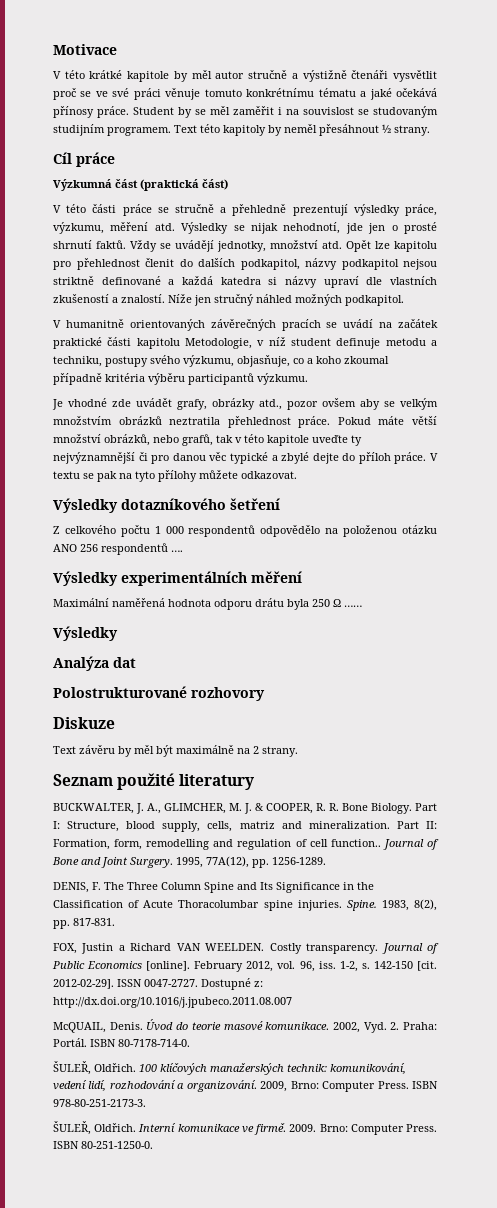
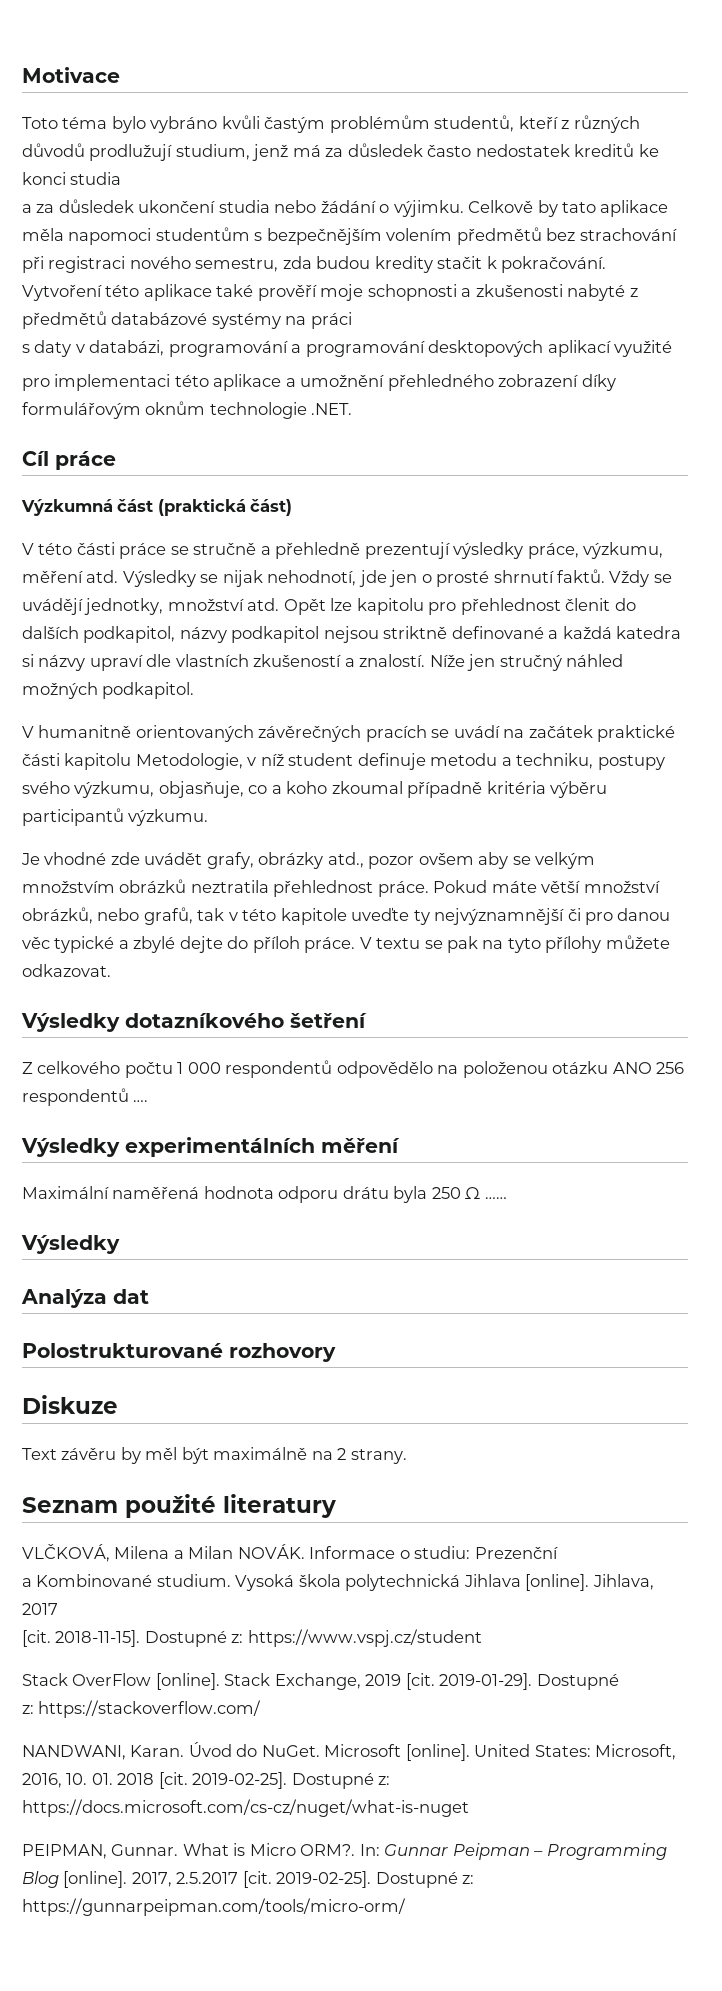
- V této krátké kapitole by měl autor stručně a výstižně čtenáři vysvětlit proč se ve své práci věnuje tomuto konkrétnímu tématu a jaké očekává přínosy práce. Student by se měl zaměřit i na souvislost se studovaným studijním programem. Text této kapitoly by neměl přesáhnout ½ strany.
+ Toto téma bylo vybráno kvůli častým problémům studentů, kteří z různých důvodů prodlužují studium, jenž má za důsledek často nedostatek kreditů ke konci studia
+ a za důsledek ukončení studia nebo žádání o výjimku. Celkově by tato aplikace měla napomoci studentům s bezpečnějším volením předmětů bez strachování při registraci nového semestru, zda budou kredity stačit k pokračování. Vytvoření této aplikace také prověří moje schopnosti a zkušenosti nabyté z předmětů databázové systémy na práci
+ s daty v databázi, programování a programování desktopových aplikací využité
+ pro implementaci této aplikace a umožnění přehledného zobrazení díky formulářovým oknům technologie .NET.
- BUCKWALTER, J. A., GLIMCHER, M. J. & COOPER, R. R. Bone Biology. Part I: Structure, blood supply, cells, matriz and mineralization. Part II: Formation, form, remodelling and regulation of cell function.. Journal of Bone and Joint Surgery. 1995, 77A(12), pp. 1256-1289.
- DENIS, F. The Three Column Spine and Its Significance in the Classification of Acute Thoracolumbar spine injuries. Spine. 1983, 8(2), pp. 817-831.
- FOX, Justin a Richard VAN WEELDEN. Costly transparency. Journal of Public Economics [online]. February 2012, vol. 96, iss. 1-2, s. 142-150 [cit. 2012-02-29]. ISSN 0047-2727. Dostupné z: http://dx.doi.org/10.1016/j.jpubeco.2011.08.007
- McQUAIL, Denis. Úvod do teorie masové komunikace. 2002, Vyd. 2. Praha: Portál. ISBN 80-7178-714-0.
- ŠULEŘ, Oldřich. 100 klíčových manažerských technik: komunikování, vedení lidí, rozhodování a organizování. 2009, Brno: Computer Press. ISBN 978-80-251-2173-3.
- ŠULEŘ, Oldřich. Interní komunikace ve firmě. 2009. Brno: Computer Press. ISBN 80-251-1250-0.
+ VLČKOVÁ, Milena a Milan NOVÁK. Informace o studiu: Prezenční
+ a Kombinované studium. Vysoká škola polytechnická Jihlava [online]. Jihlava, 2017
+ [cit. 2018-11-15]. Dostupné z: https://www.vspj.cz/student
+ Stack OverFlow [online]. Stack Exchange, 2019 [cit. 2019-01-29]. Dostupné
+ z: https://stackoverflow.com/
+ NANDWANI, Karan. Úvod do NuGet. Microsoft [online]. United States: Microsoft, 2016, 10. 01. 2018 [cit. 2019-02-25]. Dostupné z: https://docs.microsoft.com/cs-cz/nuget/what-is-nuget
+ PEIPMAN, Gunnar. What is Micro ORM?. In: Gunnar Peipman – Programming Blog [online]. 2017, 2.5.2017 [cit. 2019-02-25]. Dostupné z: https://gunnarpeipman.com/tools/micro-orm/

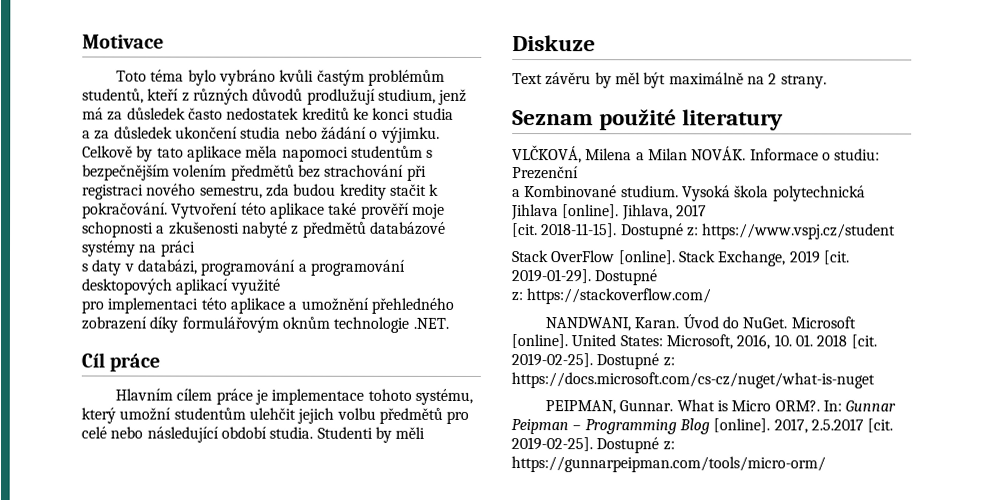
- Výzkumná část (praktická část)
- V této části práce se stručně a přehledně prezentují výsledky práce, výzkumu, měření atd. Výsledky se nijak nehodnotí, jde jen o prosté shrnutí faktů. Vždy se uvádějí jednotky, množství atd. Opět lze kapitolu pro přehlednost členit do dalších podkapitol, názvy podkapitol nejsou striktně definované a každá katedra si názvy upraví dle vlastních zkušeností a znalostí. Níže jen stručný náhled možných podkapitol.
- V humanitně orientovaných závěrečných pracích se uvádí na začátek praktické části kapitolu Metodologie, v níž student definuje metodu a techniku, postupy svého výzkumu, objasňuje, co a koho zkoumal případně kritéria výběru participantů výzkumu.
- Je vhodné zde uvádět grafy, obrázky atd., pozor ovšem aby se velkým množstvím obrázků neztratila přehlednost práce. Pokud máte větší množství obrázků, nebo grafů, tak v této kapitole uveďte ty nejvýznamnější či pro danou věc typické a zbylé dejte do příloh práce. V textu se pak na tyto přílohy můžete odkazovat.
- Výsledky dotazníkového šetření
- Z celkového počtu 1 000 respondentů odpovědělo na položenou otázku ANO 256 respondentů ….
- Výsledky experimentálních měření
- Maximální naměřená hodnota odporu drátu byla 250 Ω ……
- Výsledky
- Analýza dat
- Polostrukturované rozhovory
+ Hlavním cílem práce je implementace tohoto systému, který umožní studentům ulehčit jejich volbu předmětů pro celé nebo následující období studia. Studenti by měli

